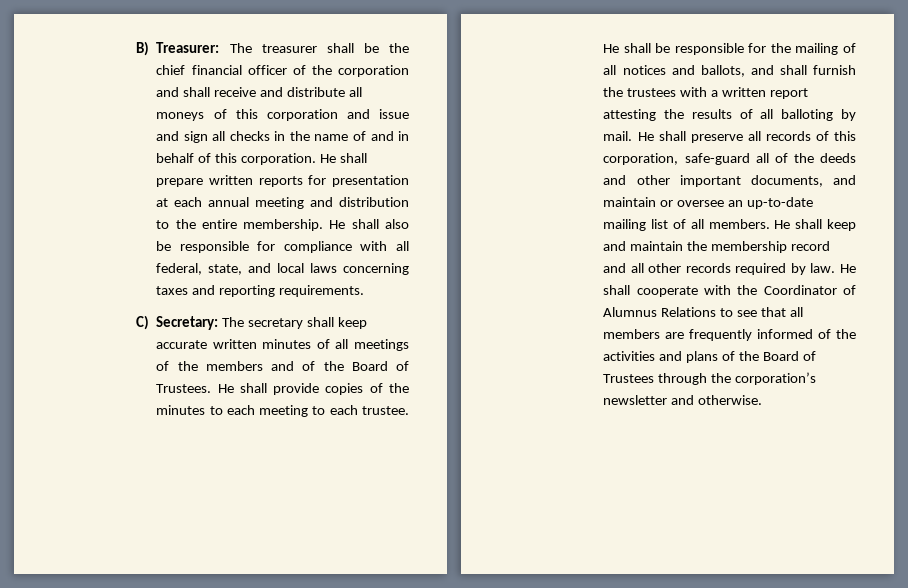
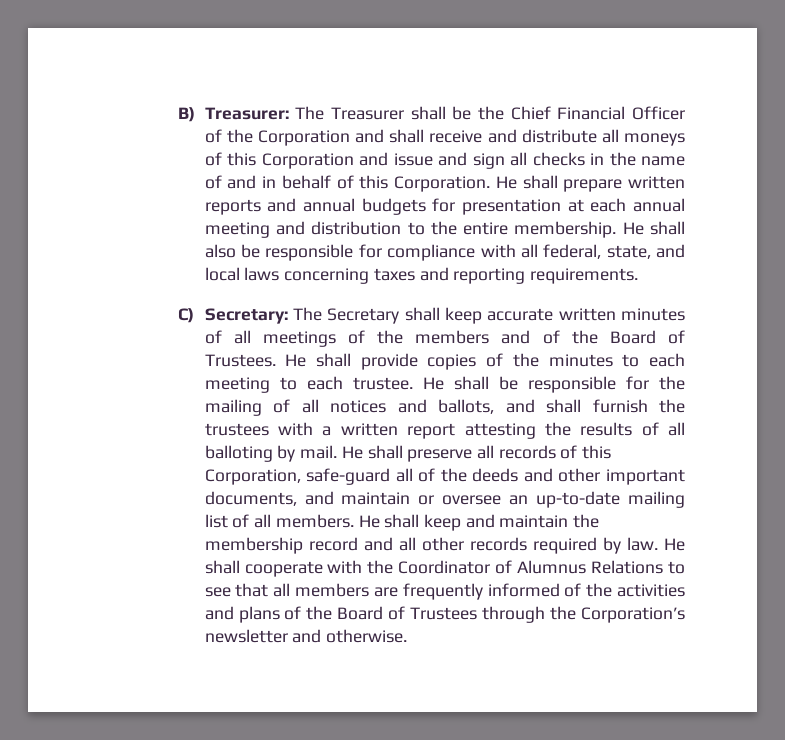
- B) Treasurer: The treasurer shall be the chief financial officer of the corporation and shall receive and distribute all moneys of this corporation and issue and sign all checks in the name of and in behalf of this corporation.
+ B) Treasurer: The Treasurer shall be the Chief Financial Officer of the Corporation and shall receive and distribute all moneys of this Corporation and issue and sign all checks in the name of and in behalf of this Corporation.
- He shall prepare written reports for presentation at each annual meeting and distribution to the entire membership.
+ He shall prepare written reports and annual budgets for presentation at each annual meeting and distribution to the entire membership.
- C) Secretary: The secretary shall keep accurate written minutes of all meetings of the members and of the Board of Trustees.
+ C) Secretary: The Secretary shall keep accurate written minutes of all meetings of the members and of the Board of Trustees.
- He shall preserve all records of this corporation, safe-guard all of the deeds and other important documents, and maintain or oversee an up-to-date mailing list of all members.
+ He shall preserve all records of this Corporation, safe-guard all of the deeds and other important documents, and maintain or oversee an up-to-date mailing list of all members.
- He shall cooperate with the Coordinator of Alumnus Relations to see that all members are frequently informed of the activities and plans of the Board of Trustees through the corporation’s newsletter and otherwise.
+ He shall cooperate with the Coordinator of Alumnus Relations to see that all members are frequently informed of the activities and plans of the Board of Trustees through the Corporation’s newsletter and otherwise.

